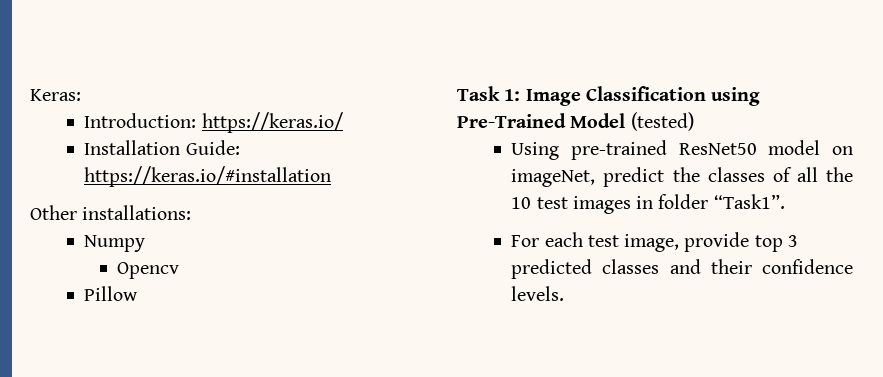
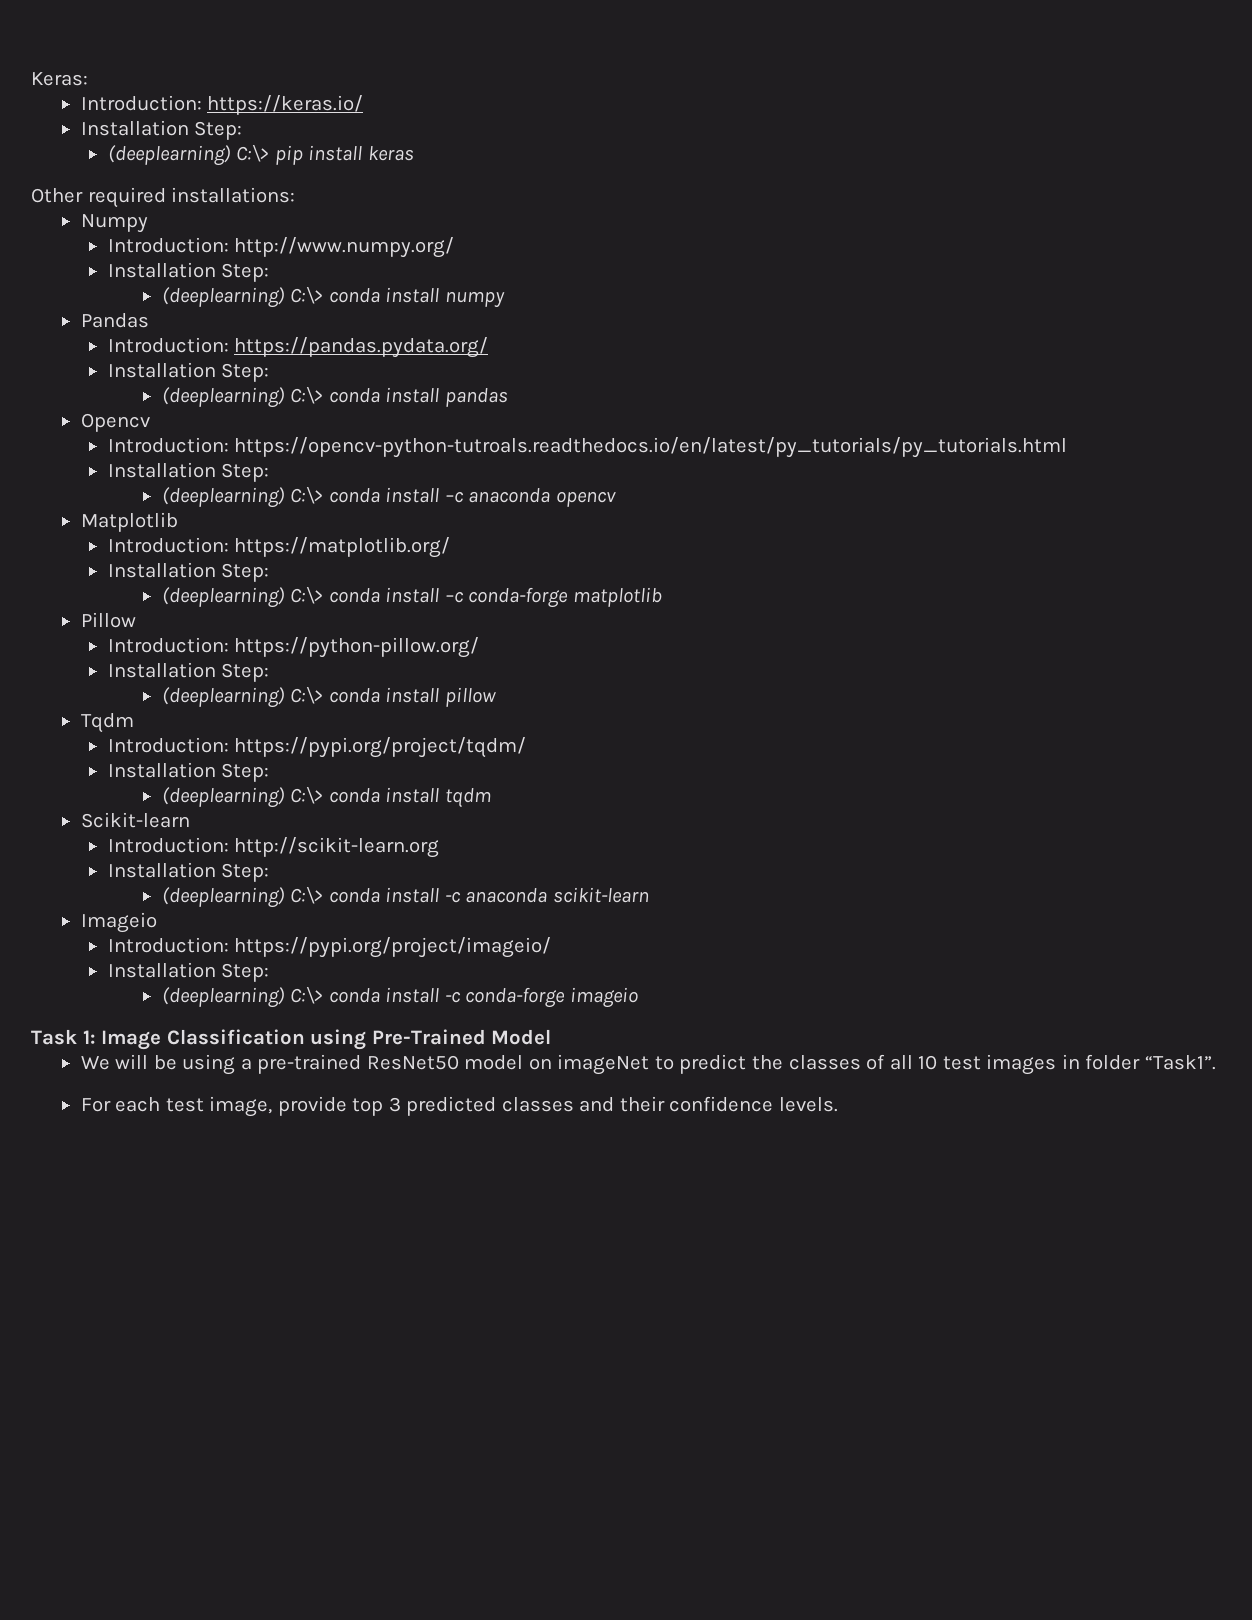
  Introduction: https://keras.io/
- Installation Guide: https://keras.io/#installation
+ Installation Step:
+ (deeplearning) C:\> pip install keras
- Other installations:
+ Other required installations:
+ Introduction: http://www.numpy.org/
+ Installation Step:
+ (deeplearning) C:\> conda install numpy
+ Pandas
+ Introduction: https://pandas.pydata.org/
+ Installation Step:
+ (deeplearning) C:\> conda install pandas
  Opencv
+ Introduction: https://opencv-python-tutroals.readthedocs.io/en/latest/py_tutorials/py_tutorials.html
+ Installation Step:
+ (deeplearning) C:\> conda install –c anaconda opencv
+ Matplotlib
+ Introduction: https://matplotlib.org/
+ Installation Step:
+ (deeplearning) C:\> conda install –c conda-forge matplotlib
  Pillow
+ Introduction: https://python-pillow.org/
+ Installation Step:
+ (deeplearning) C:\> conda install pillow
+ Tqdm
+ Introduction: https://pypi.org/project/tqdm/
+ Installation Step:
+ (deeplearning) C:\> conda install tqdm
+ Scikit-learn
+ Introduction: http://scikit-learn.org
+ Installation Step:
+ (deeplearning) C:\> conda install -c anaconda scikit-learn
+ Imageio
+ Introduction: https://pypi.org/project/imageio/
+ Installation Step:
+ (deeplearning) C:\> conda install -c conda-forge imageio
- Task 1: Image Classification using Pre-Trained Model (tested)
- Using pre-trained ResNet50 model on imageNet, predict the classes of all the 10 test images in folder “Task1”.
+ Task 1: Image Classification using Pre-Trained Model
+ We will be using a pre-trained ResNet50 model on imageNet to predict the classes of all 10 test images in folder “Task1”.

